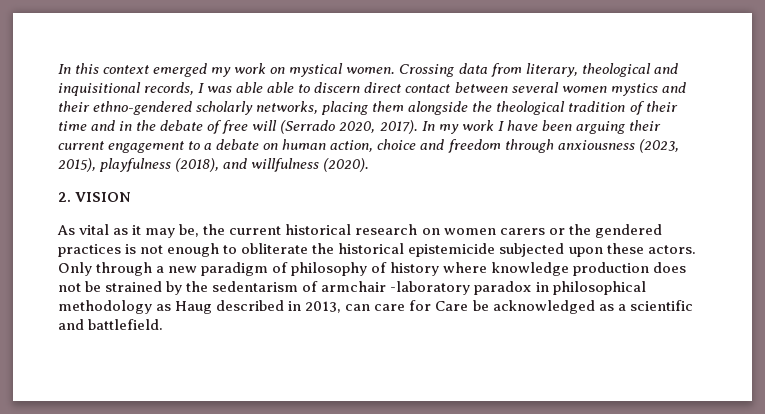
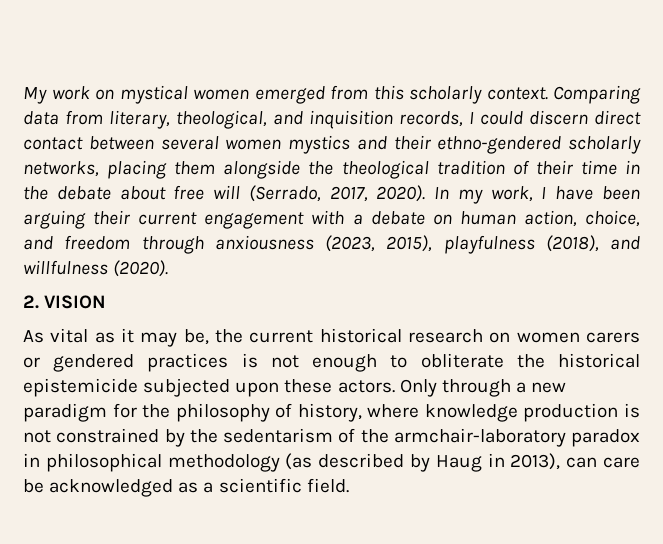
- In this context emerged my work on mystical women. Crossing data from literary, theological and inquisitional records, I was able able to discern direct contact between several women mystics and their ethno-gendered scholarly networks, placing them alongside the theological tradition of their time and in the debate of free will (Serrado 2020, 2017).
+ My work on mystical women emerged from this scholarly context. Comparing data from literary, theological, and inquisition records, I could discern direct contact between several women mystics and their ethno-gendered scholarly networks, placing them alongside the theological tradition of their time in the debate about free will (Serrado, 2017, 2020).
- In my work I have been arguing their current engagement to a debate on human action, choice and freedom through anxiousness (2023, 2015), playfulness (2018), and willfulness (2020).
+ In my work, I have been arguing their current engagement with a debate on human action, choice, and freedom through anxiousness (2023, 2015), playfulness (2018), and willfulness (2020).
- As vital as it may be, the current historical research on women carers or the gendered practices is not enough to obliterate the historical epistemicide subjected upon these actors.
+ As vital as it may be, the current historical research on women carers or gendered practices is not enough to obliterate the historical epistemicide subjected upon these actors.
- Only through a new paradigm of philosophy of history where knowledge production does not be strained by the sedentarism of armchair -laboratory paradox in philosophical methodology as Haug described in 2013, can care for Care be acknowledged as a scientific and battlefield.
+ Only through a new paradigm for the philosophy of history, where knowledge production is not constrained by the sedentarism of the armchair-laboratory paradox in philosophical methodology (as described by Haug in 2013), can care be acknowledged as a scientific field.

